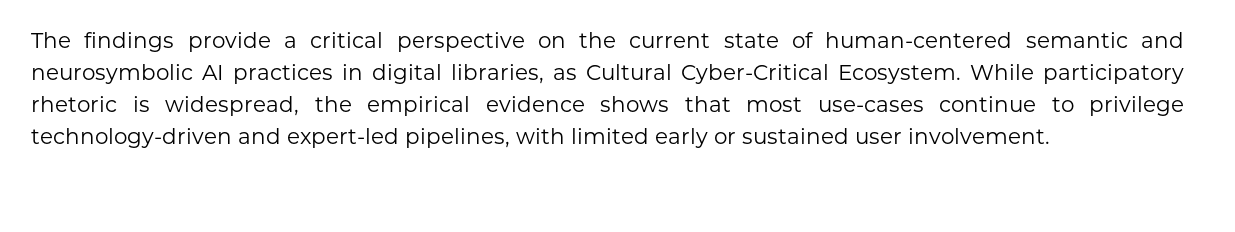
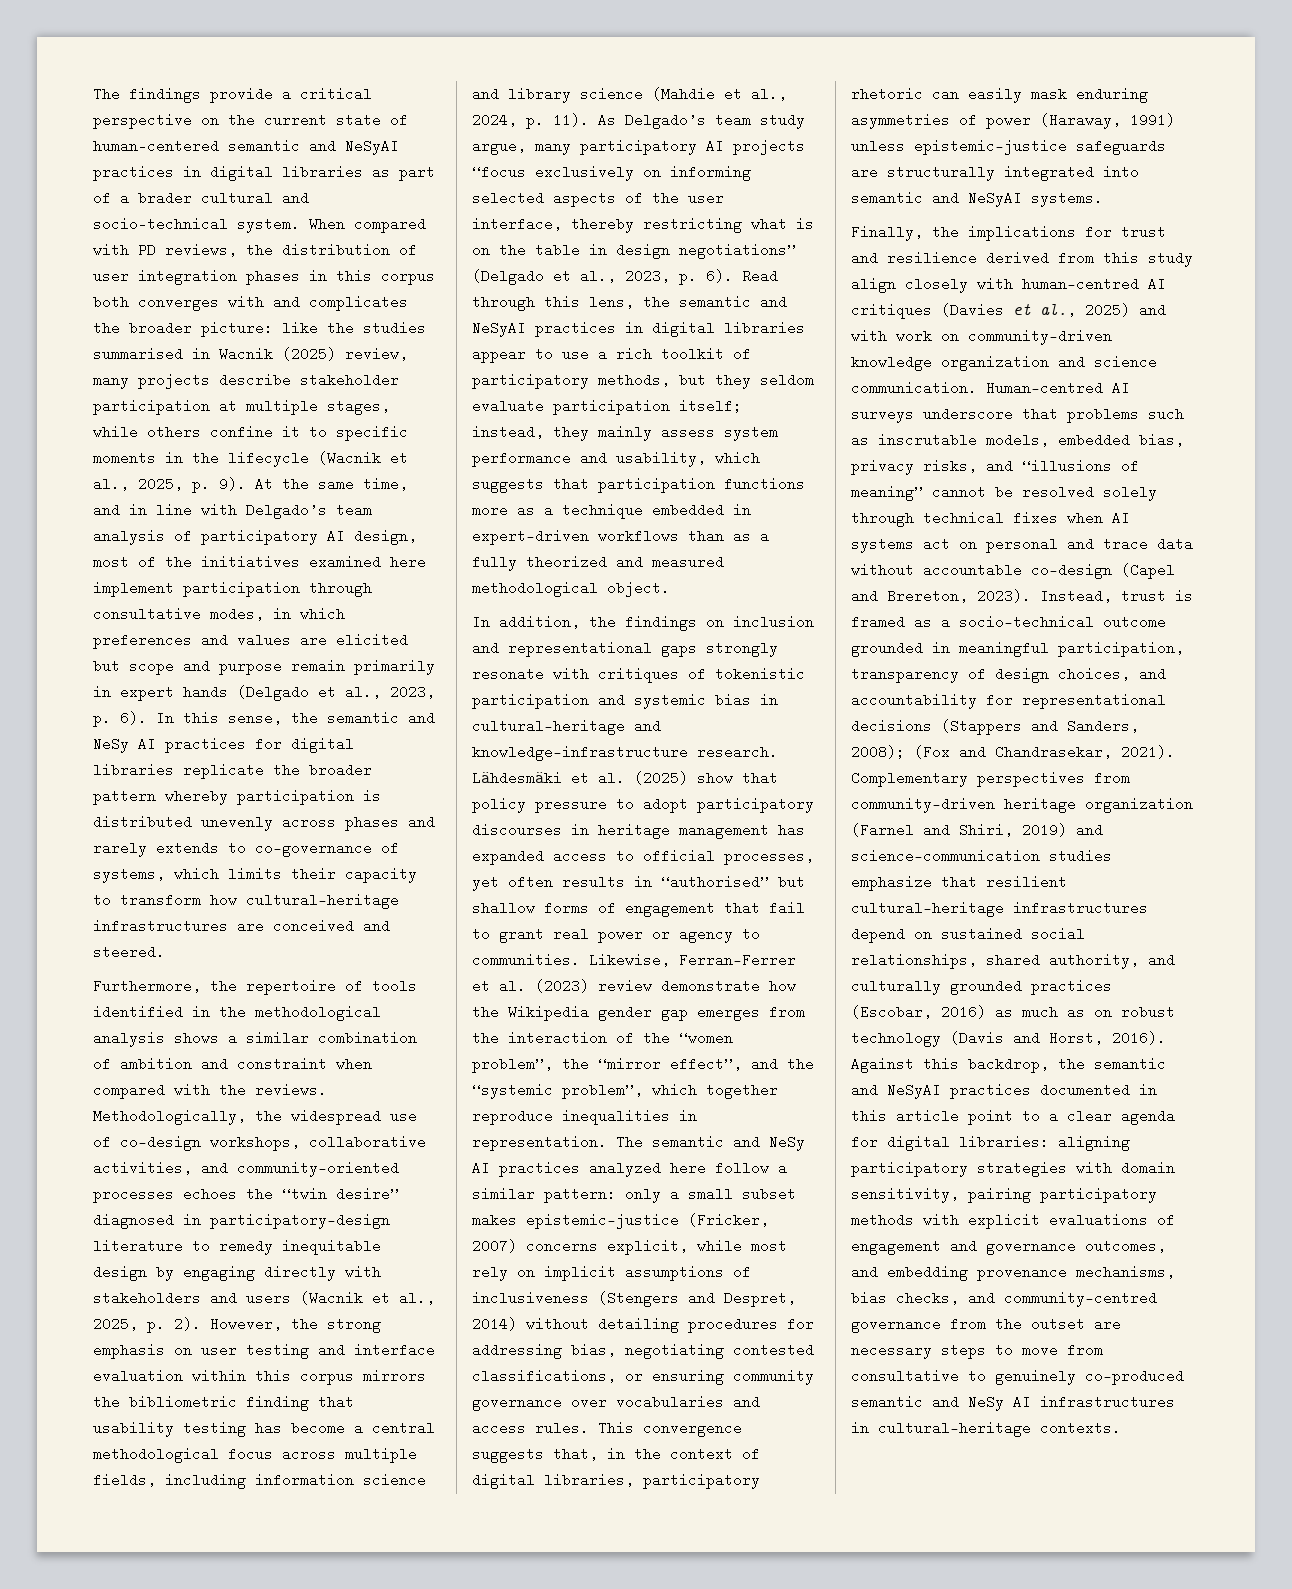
- The findings provide a critical perspective on the current state of human-centered semantic and neurosymbolic AI practices in digital libraries, as Cultural Cyber-Critical Ecosystem. While participatory rhetoric is widespread, the empirical evidence shows that most use-cases continue to privilege technology-driven and expert-led pipelines, with limited early or sustained user involvement.
+ The findings provide a critical perspective on the current state of human-centered semantic and NeSyAI practices in digital libraries as part of a brader cultural and socio-technical system. When compared with PD reviews, the distribution of user integration phases in this corpus both converges with and complicates the broader picture: like the studies summarised in Wacnik (2025) review, many projects describe stakeholder participation at multiple stages, while others confine it to specific moments in the lifecycle (Wacnik et al., 2025, p. 9). At the same time, and in line with Delgado’s team analysis of participatory AI design, most of the initiatives examined here implement participation through consultative modes, in which preferences and values are elicited but scope and purpose remain primarily in expert hands (Delgado et al., 2023, p. 6). In this sense, the semantic and NeSy AI practices for digital libraries replicate the broader pattern whereby participation is distributed unevenly across phases and rarely extends to co‑governance of systems, which limits their capacity to transform how cultural‑heritage infrastructures are conceived and steered.
+ Furthermore, the repertoire of tools identified in the methodological analysis shows a similar combination of ambition and constraint when compared with the reviews. Methodologically, the widespread use of co‑design workshops, collaborative activities, and community‑oriented processes echoes the “twin desire” diagnosed in participatory‑design literature to remedy inequitable design by engaging directly with stakeholders and users (Wacnik et al., 2025, p. 2). However, the strong emphasis on user testing and interface evaluation within this corpus mirrors the bibliometric finding that usability testing has become a central methodological focus across multiple fields, including information science and library science (Mahdie et al., 2024, p. 11). As Delgado’s team study argue, many participatory AI projects “focus exclusively on informing selected aspects of the user interface, thereby restricting what is on the table in design negotiations” (Delgado et al., 2023, p. 6). Read through this lens, the semantic and NeSyAI practices in digital libraries appear to use a rich toolkit of participatory methods, but they seldom evaluate participation itself; instead, they mainly assess system performance and usability, which suggests that participation functions more as a technique embedded in expert‑driven workflows than as a fully theorized and measured methodological object.
+ In addition, the findings on inclusion and representational gaps strongly resonate with critiques of tokenistic participation and systemic bias in cultural‑heritage and knowledge‑infrastructure research. Lähdesmäki et al. (2025) show that policy pressure to adopt participatory discourses in heritage management has expanded access to official processes, yet often results in “authorised” but shallow forms of engagement that fail to grant real power or agency to communities. Likewise, Ferran‑Ferrer et al. (2023) review demonstrate how the Wikipedia gender gap emerges from the interaction of the “women problem”, the “mirror effect”, and the “systemic problem”, which together reproduce inequalities in representation. The semantic and NeSy AI practices analyzed here follow a similar pattern: only a small subset makes epistemic‑justice (Fricker, 2007) concerns explicit, while most rely on implicit assumptions of inclusiveness (Stengers and Despret, 2014) without detailing procedures for addressing bias, negotiating contested classifications, or ensuring community governance over vocabularies and access rules. This convergence suggests that, in the context of digital libraries, participatory rhetoric can easily mask enduring asymmetries of power (Haraway, 1991) unless epistemic‑justice safeguards are structurally integrated into semantic and NeSyAI systems.
+ Finally, the implications for trust and resilience derived from this study align closely with human‑centred AI critiques (Davies et al., 2025) and with work on community‑driven knowledge organization and science communication. Human‑centred AI surveys underscore that problems such as inscrutable models, embedded bias, privacy risks, and “illusions of meaning” cannot be resolved solely through technical fixes when AI systems act on personal and trace data without accountable co‑design (Capel and Brereton, 2023). Instead, trust is framed as a socio‑technical outcome grounded in meaningful participation, transparency of design choices, and accountability for representational decisions (Stappers and Sanders, 2008); (Fox and Chandrasekar, 2021). Complementary perspectives from community‑driven heritage organization (Farnel and Shiri, 2019) and science‑communication studies emphasize that resilient cultural‑heritage infrastructures depend on sustained social relationships, shared authority, and culturally grounded practices (Escobar, 2016) as much as on robust technology (Davis and Horst, 2016). Against this backdrop, the semantic and NeSyAI practices documented in this article point to a clear agenda for digital libraries: aligning participatory strategies with domain sensitivity, pairing participatory methods with explicit evaluations of engagement and governance outcomes, and embedding provenance mechanisms, bias checks, and community‑centred governance from the outset are necessary steps to move from consultative to genuinely co‑produced semantic and NeSy AI infrastructures in cultural‑heritage contexts.

